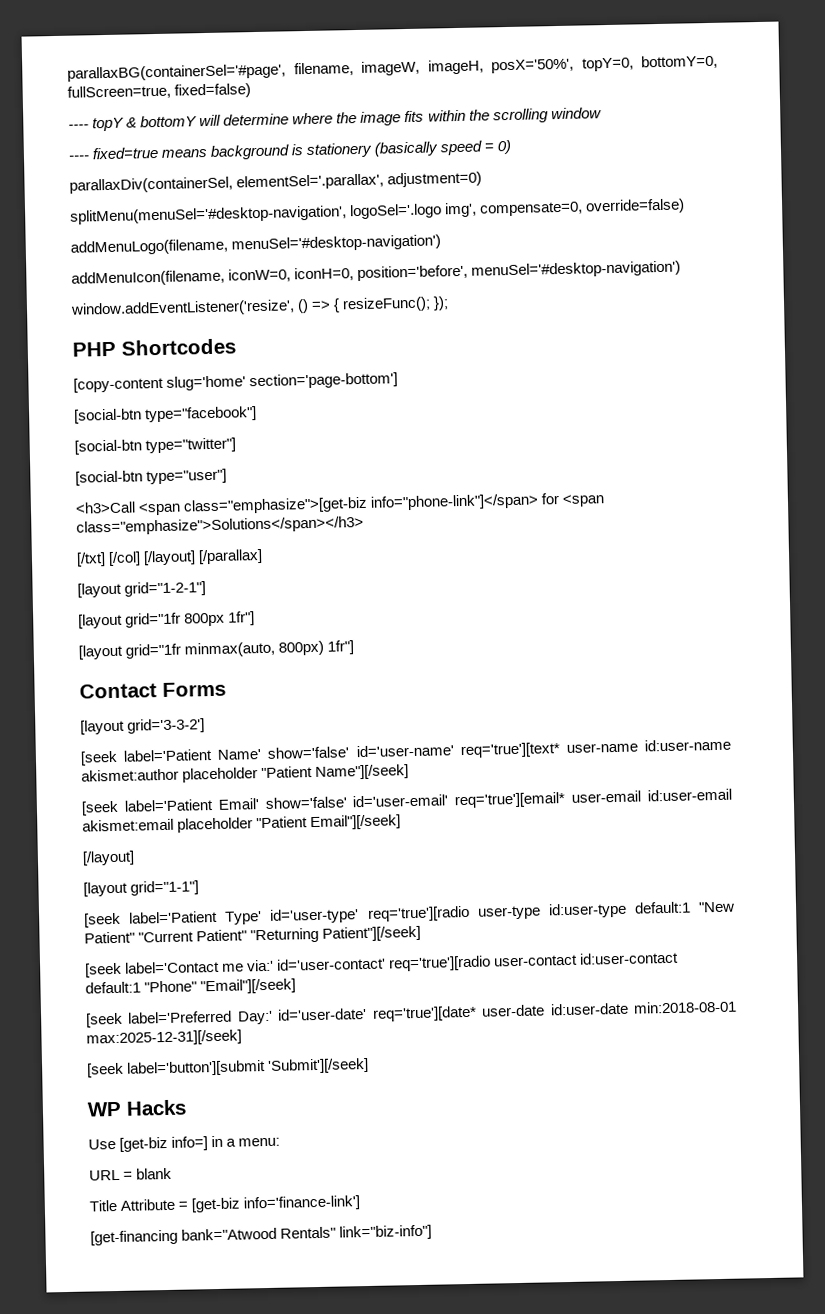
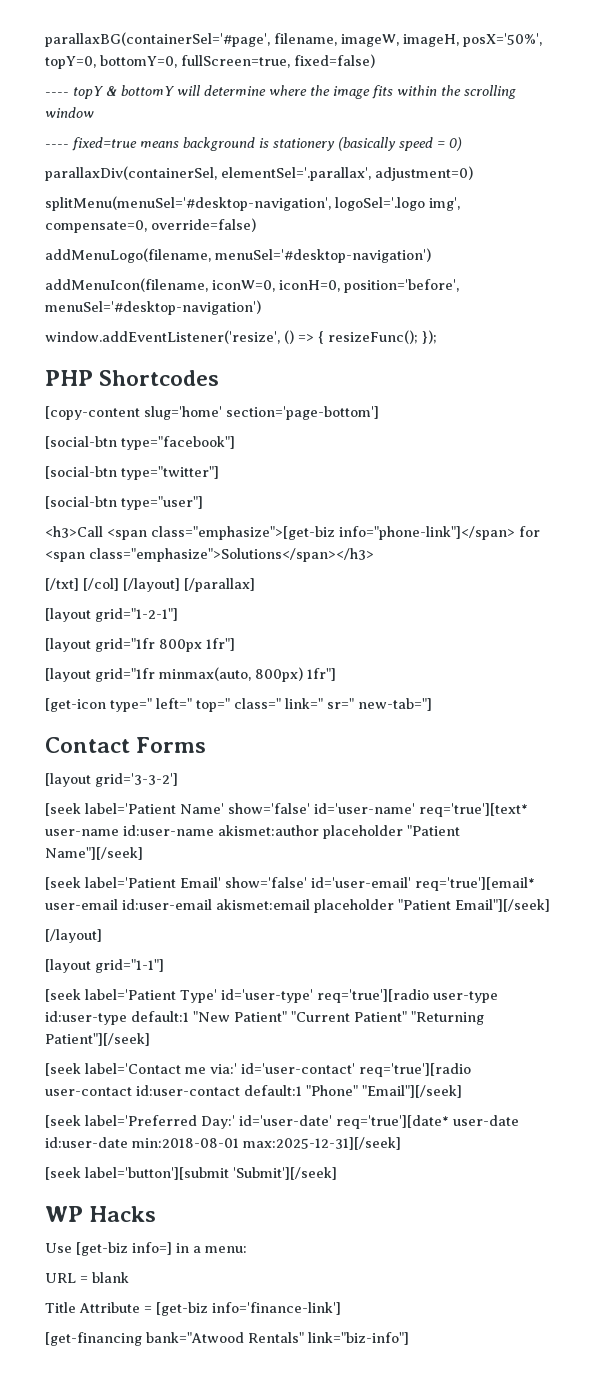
+ [get-icon type=" left=" top=" class=" link=" sr=" new-tab="]

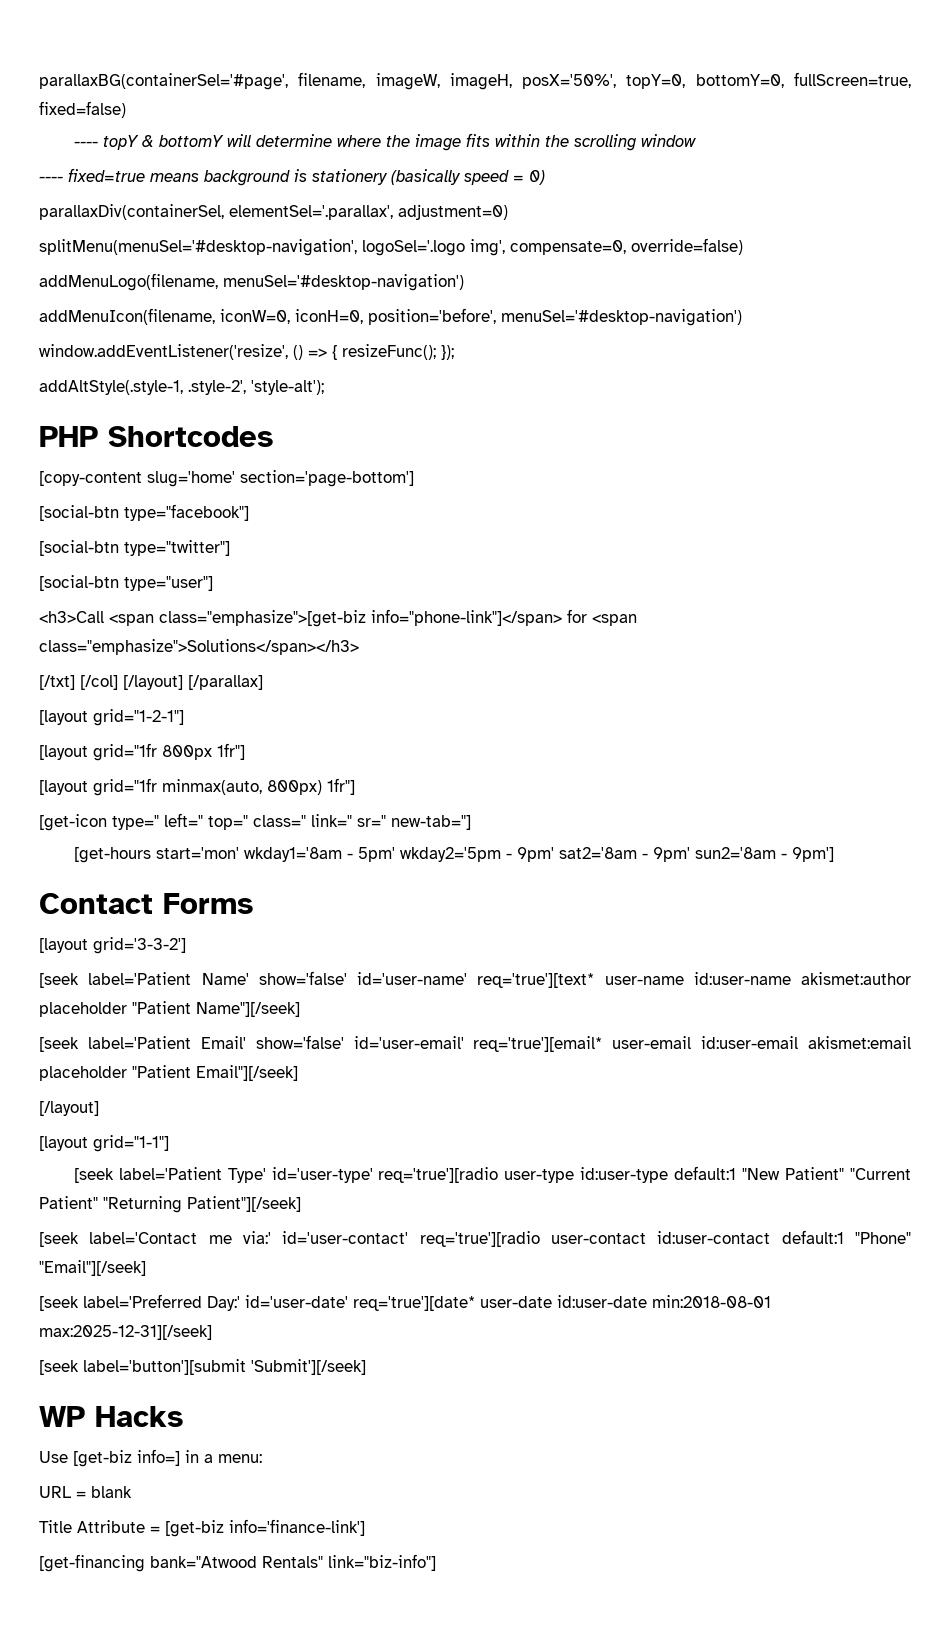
+ addAltStyle(.style-1, .style-2', 'style-alt');
+ [get-hours start='mon' wkday1='8am - 5pm' wkday2='5pm - 9pm' sat2='8am - 9pm' sun2='8am - 9pm']

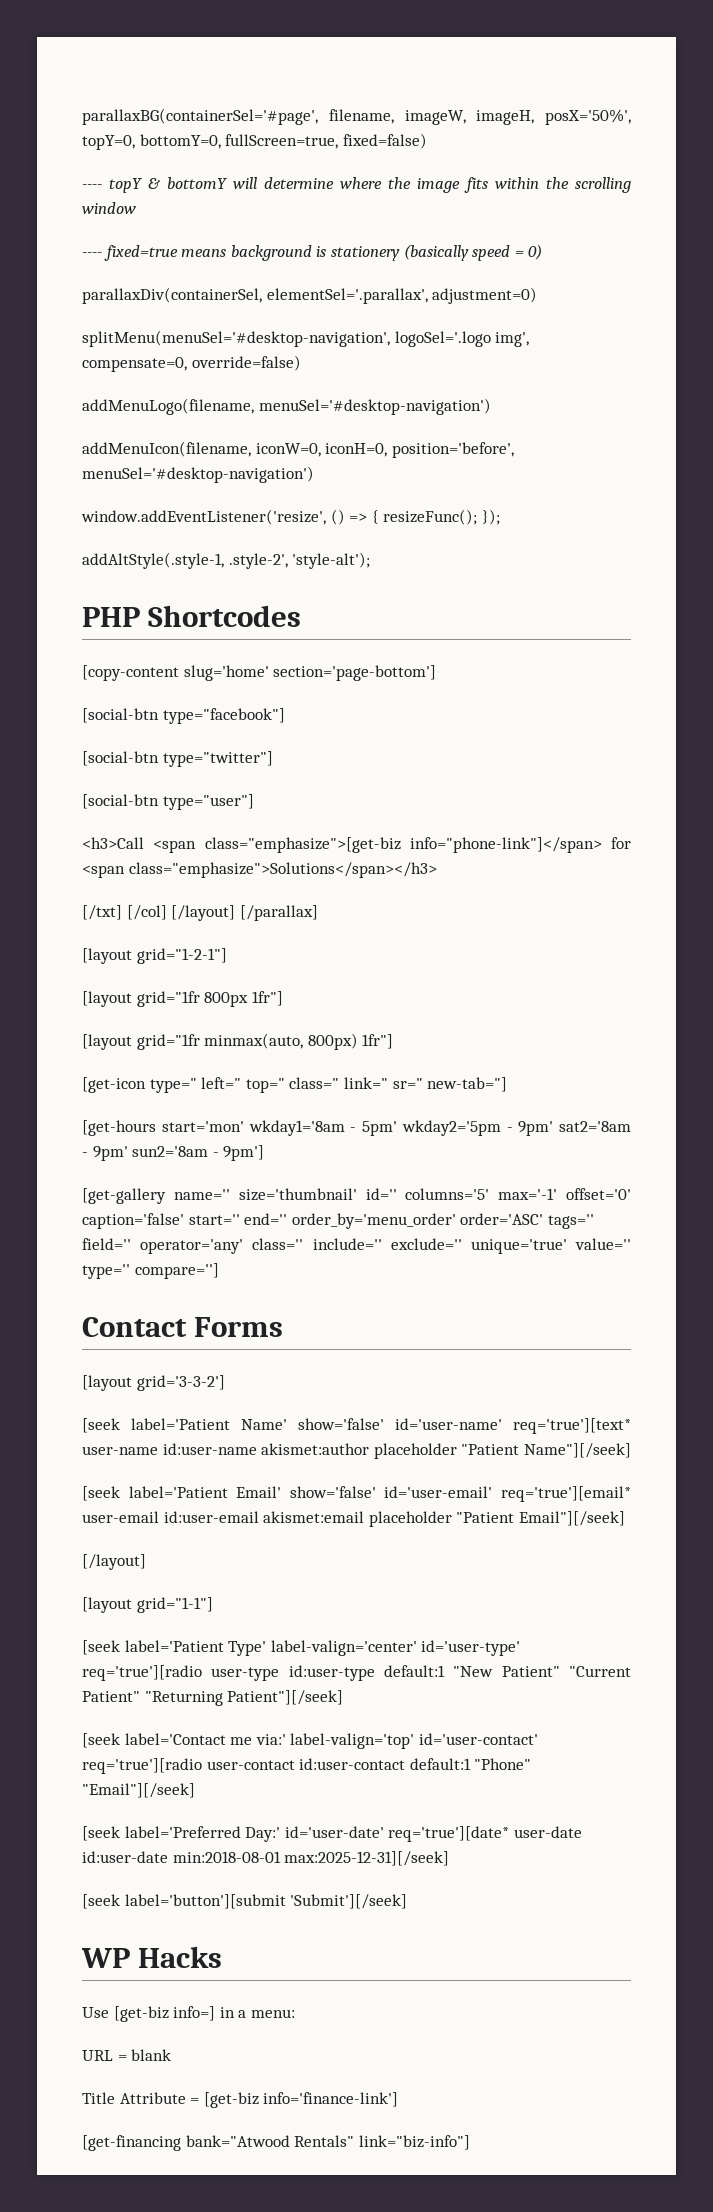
+ [get-gallery name='' size='thumbnail' id='' columns='5' max='-1' offset='0' caption='false' start='' end='' order_by='menu_order' order='ASC' tags='' field='' operator='any' class='' include='' exclude='' unique='true' value='' type='' compare='']
- [seek label='Patient Type' id='user-type' req='true'][radio user-type id:user-type default:1 "New Patient" "Current Patient" "Returning Patient"][/seek]
+ [seek label='Patient Type' label-valign='center' id='user-type' req='true'][radio user-type id:user-type default:1 "New Patient" "Current Patient" "Returning Patient"][/seek]
- [seek label='Contact me via:' id='user-contact' req='true'][radio user-contact id:user-contact default:1 "Phone" "Email"][/seek]
+ [seek label='Contact me via:' label-valign='top' id='user-contact' req='true'][radio user-contact id:user-contact default:1 "Phone" "Email"][/seek]

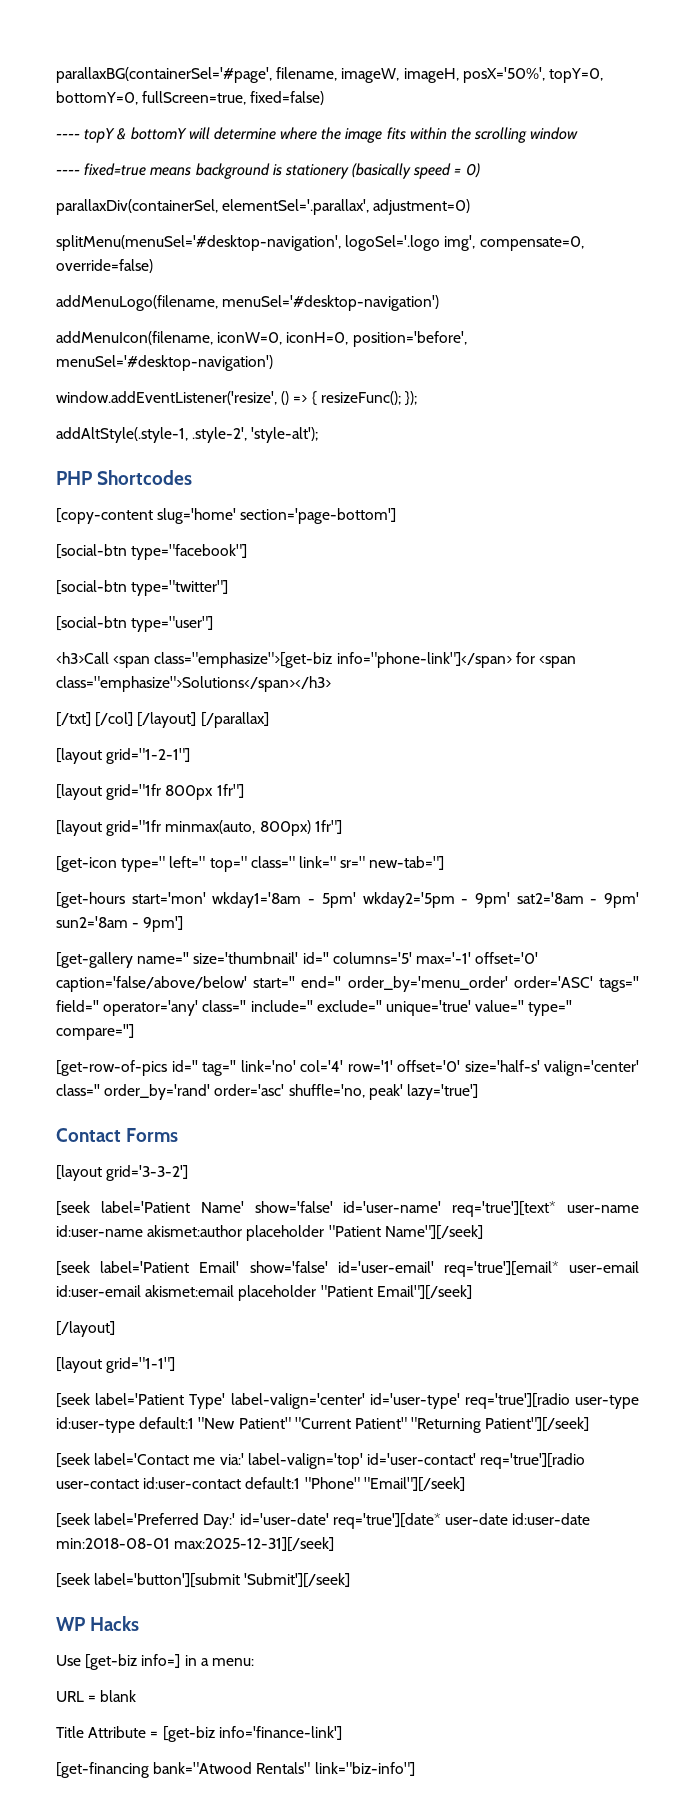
- [get-gallery name='' size='thumbnail' id='' columns='5' max='-1' offset='0' caption='false' start='' end='' order_by='menu_order' order='ASC' tags='' field='' operator='any' class='' include='' exclude='' unique='true' value='' type='' compare='']
+ [get-gallery name='' size='thumbnail' id='' columns='5' max='-1' offset='0' caption='false/above/below' start='' end='' order_by='menu_order' order='ASC' tags='' field='' operator='any' class='' include='' exclude='' unique='true' value='' type='' compare='']
+ [get-row-of-pics id='' tag='' link='no' col='4' row='1' offset='0' size='half-s' valign='center' class='' order_by='rand' order='asc' shuffle='no, peak' lazy='true']

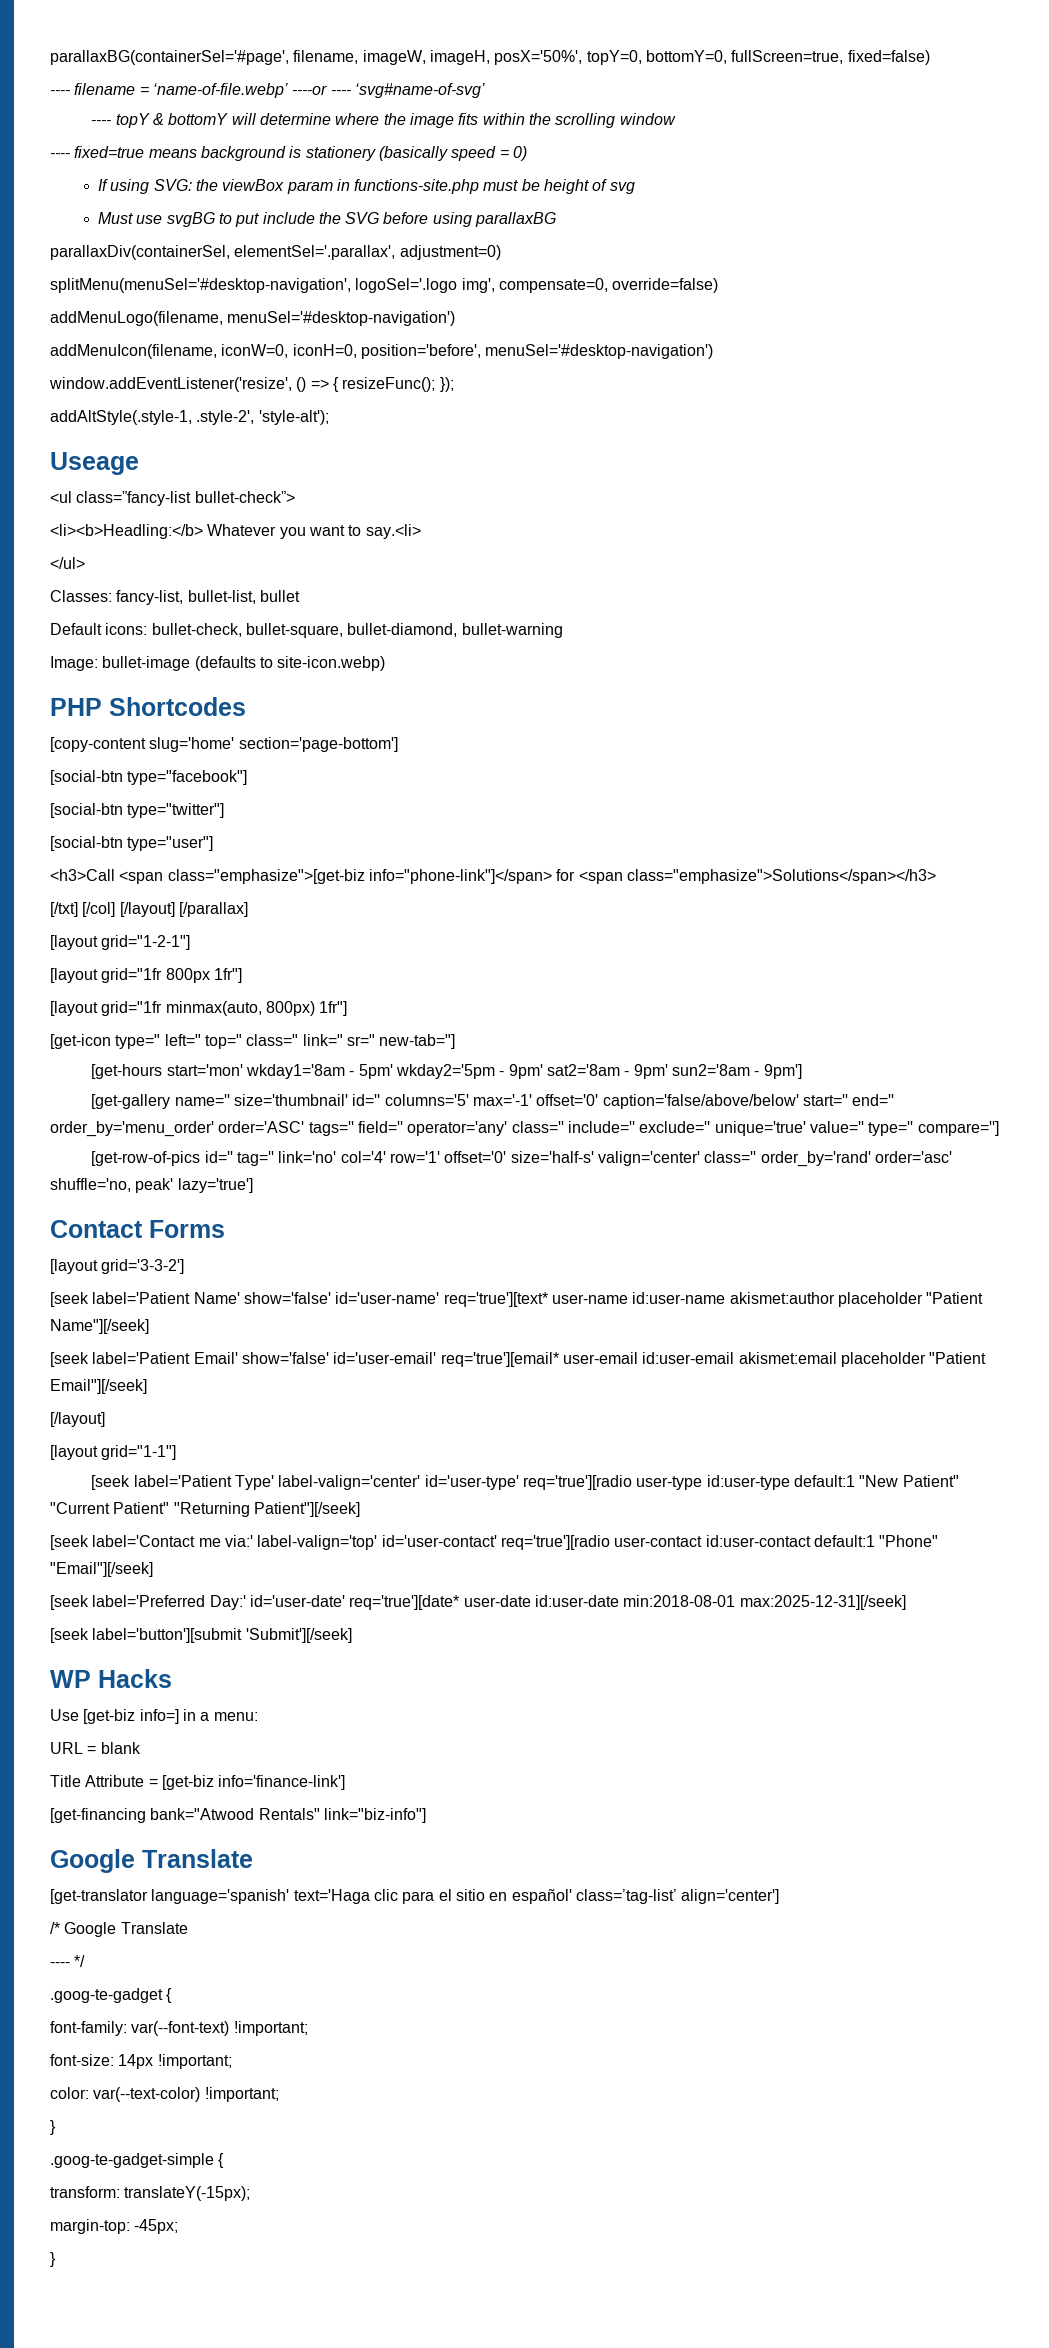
+ ---- filename = ‘name-of-file.webp’ ----or ---- ‘svg#name-of-svg’
+ If using SVG: the viewBox param in functions-site.php must be height of svg
+ Must use svgBG to put include the SVG before using parallaxBG
+ Useage
+ <ul class=”fancy-list bullet-check”>
+ <li><b>Headling:</b> Whatever you want to say.<li>
+ </ul>
+ Classes: fancy-list, bullet-list, bullet
+ Default icons: bullet-check, bullet-square, bullet-diamond, bullet-warning
+ Image: bullet-image (defaults to site-icon.webp)
  [get-financing bank="Atwood Rentals" link="biz-info"]
+ Google Translate
+ [get-translator language='spanish' text='Haga clic para el sitio en español' class=’tag-list’ align='center']
+ /* Google Translate
+ ---- */
+ .goog-te-gadget {
+ font-family: var(--font-text) !important;
+ font-size: 14px !important;
+ color: var(--text-color) !important;
+ }
+ .goog-te-gadget-simple {
+ transform: translateY(-15px);
+ margin-top: -45px;
+ }

